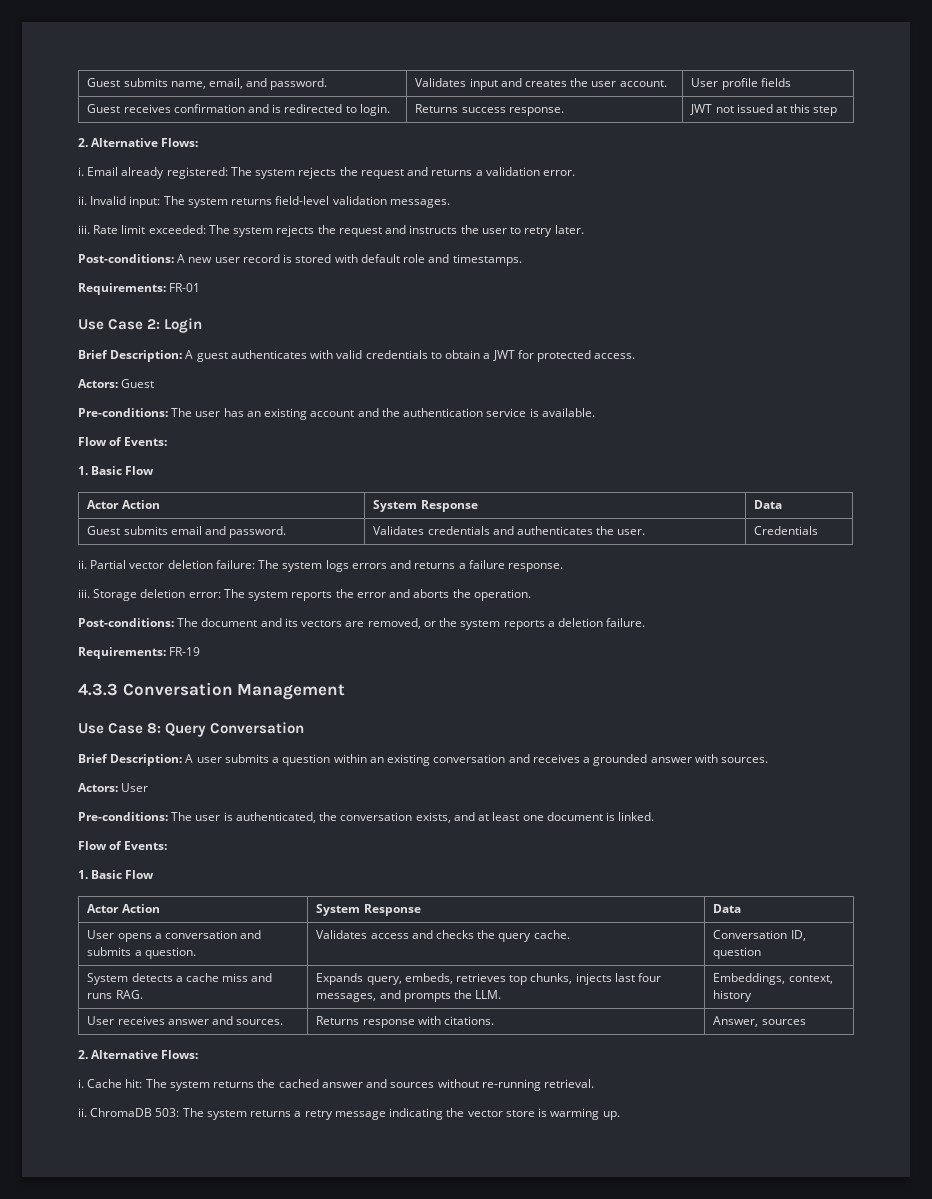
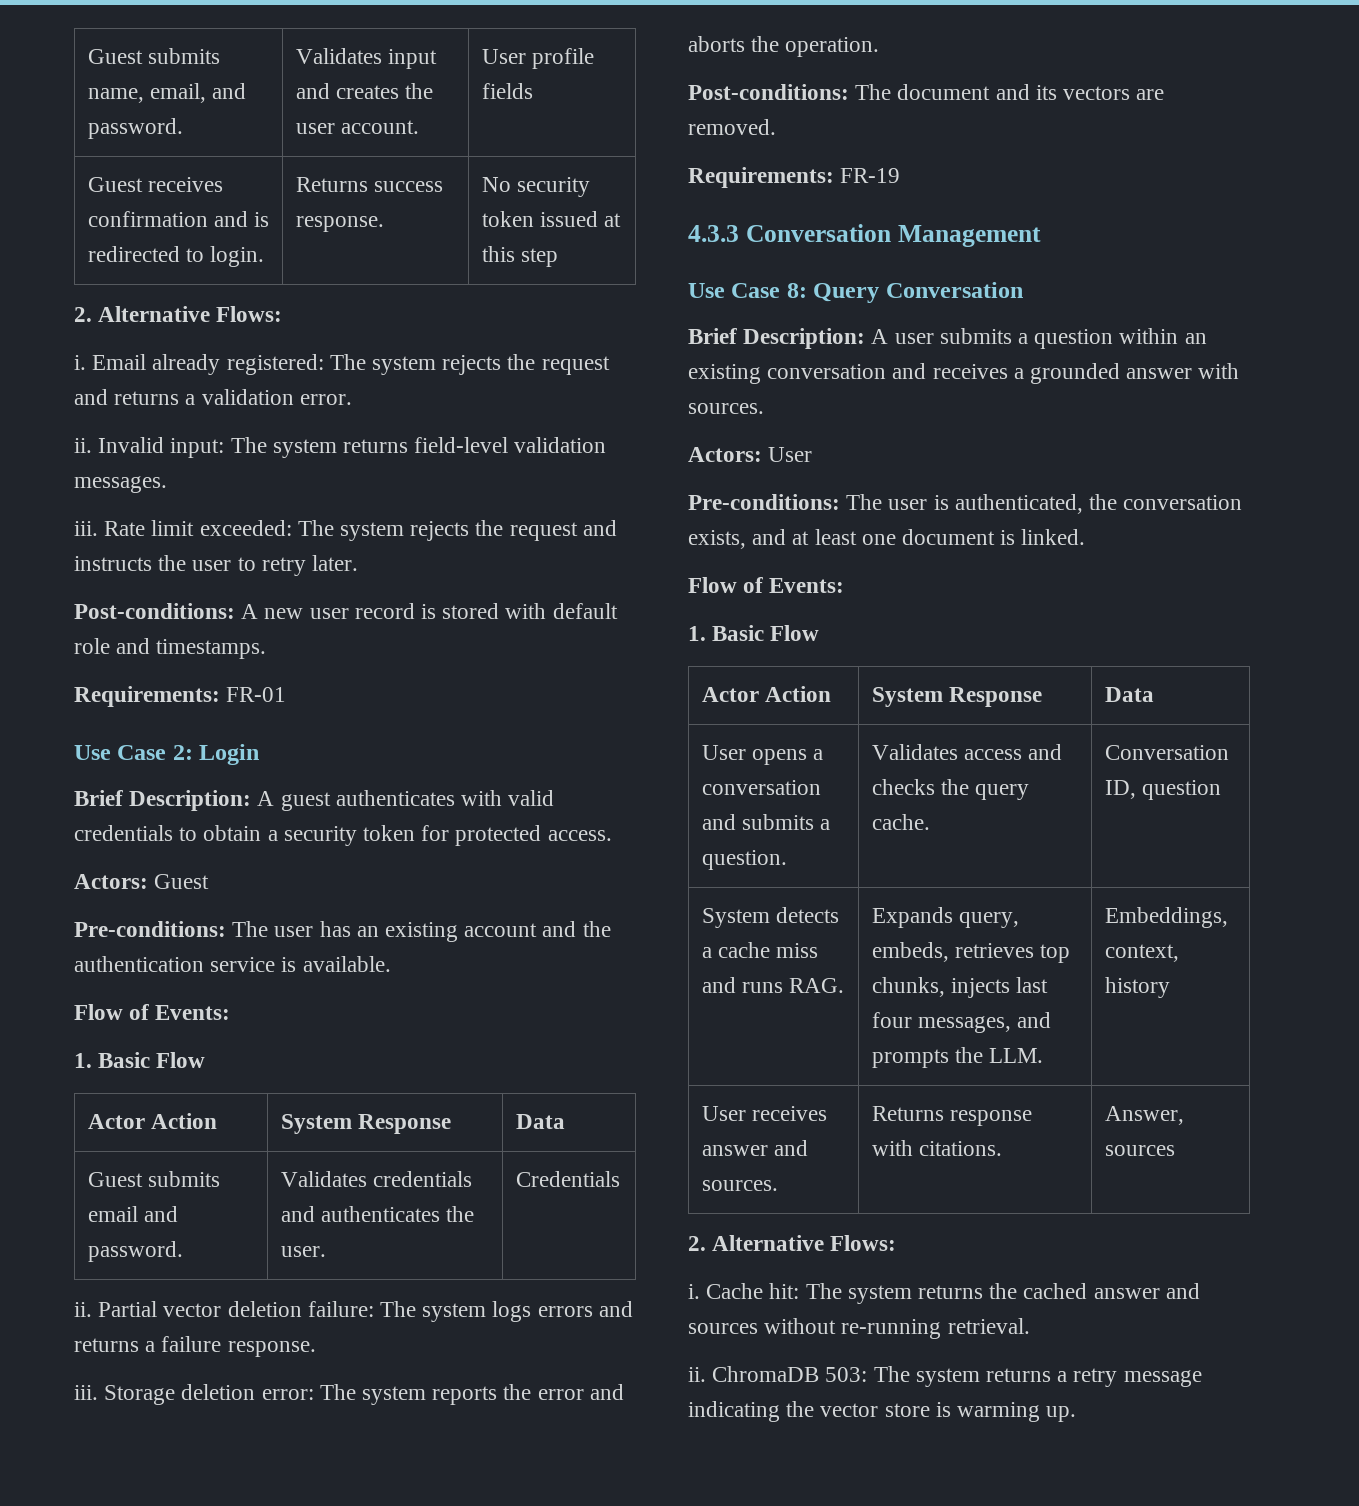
- Guest receives confirmation and is redirected to login. | Returns success response. | JWT not issued at this step
+ Guest receives confirmation and is redirected to login. | Returns success response. | No security token issued at this step
- Brief Description: A guest authenticates with valid credentials to obtain a JWT for protected access.
+ Brief Description: A guest authenticates with valid credentials to obtain a security token for protected access.
- Post-conditions: The document and its vectors are removed, or the system reports a deletion failure.
+ Post-conditions: The document and its vectors are removed.

